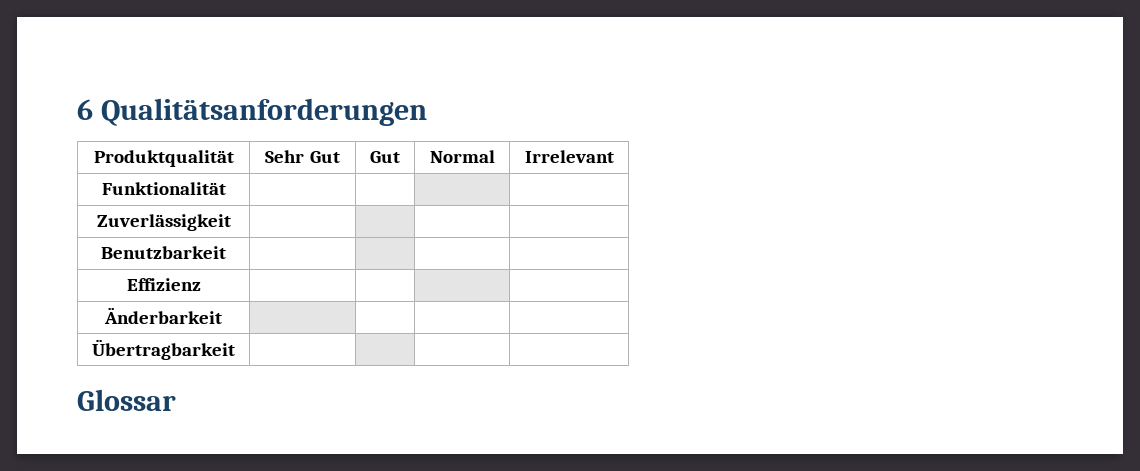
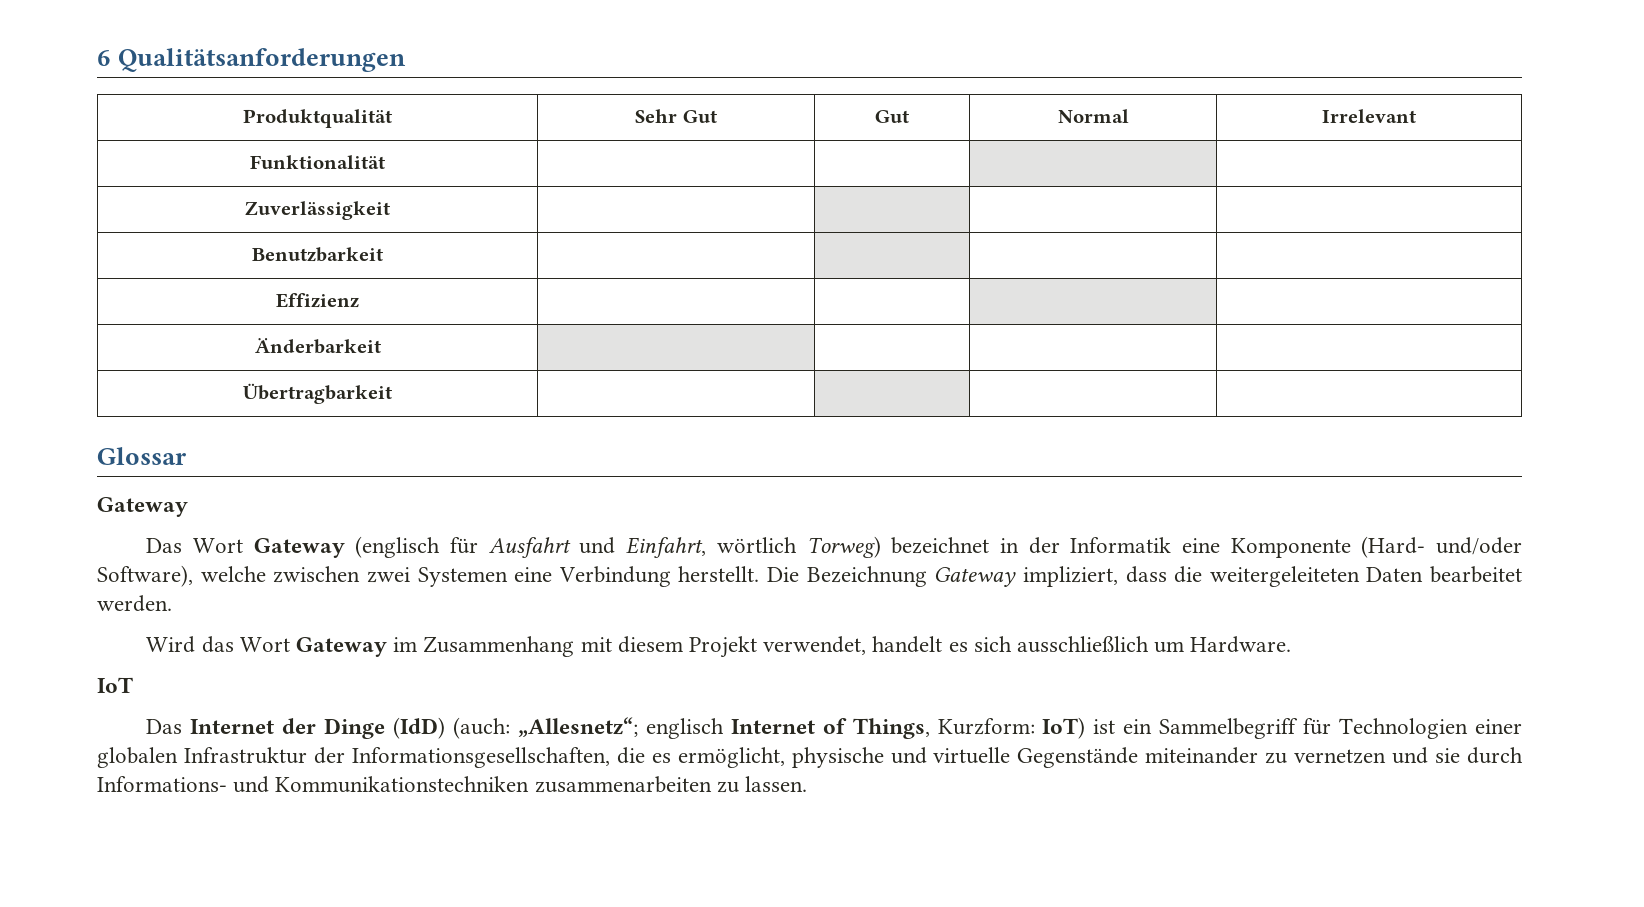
  Glossar
+ Gateway
+ Das Wort Gateway (englisch für Ausfahrt und Einfahrt, wörtlich Torweg) bezeichnet in der Informatik eine Komponente (Hard- und/oder Software), welche zwischen zwei Systemen eine Verbindung herstellt. Die Bezeichnung Gateway impliziert, dass die weitergeleiteten Daten bearbeitet werden.
+ Wird das Wort Gateway im Zusammenhang mit diesem Projekt verwendet, handelt es sich ausschließlich um Hardware.
+ IoT
+ Das Internet der Dinge (IdD) (auch: „Allesnetz“; englisch Internet of Things, Kurzform: IoT) ist ein Sammelbegriff für Technologien einer globalen Infrastruktur der Informationsgesellschaften, die es ermöglicht, physische und virtuelle Gegenstände miteinander zu vernetzen und sie durch Informations- und Kommunikationstechniken zusammenarbeiten zu lassen.

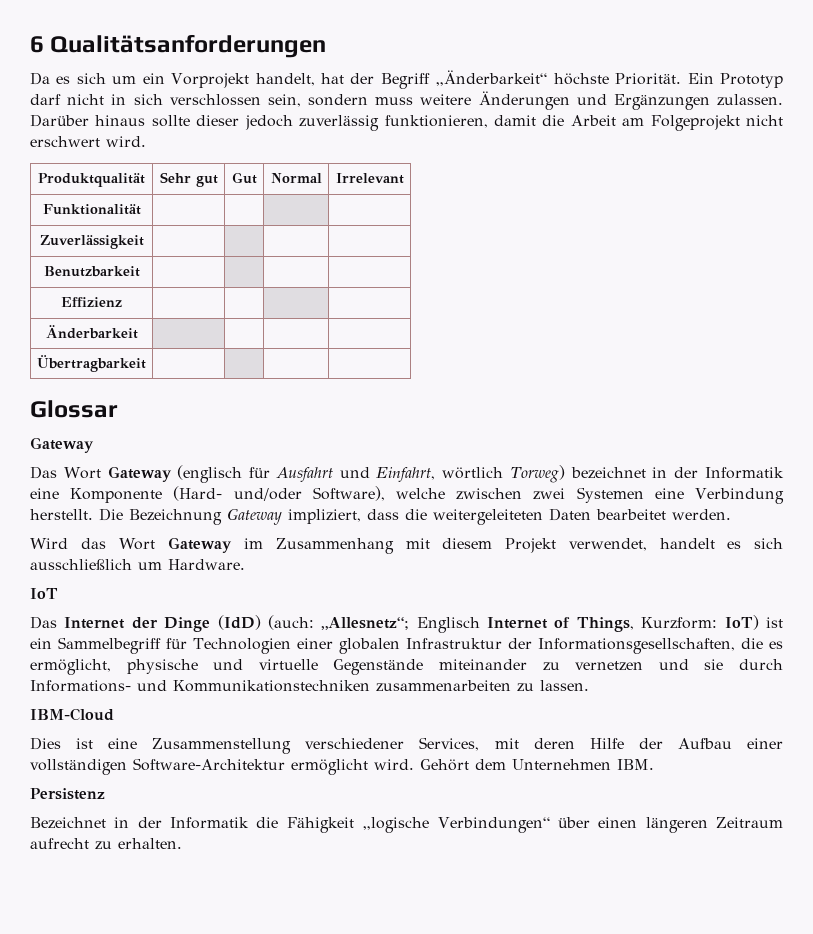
+ Da es sich um ein Vorprojekt handelt, hat der Begriff „Änderbarkeit“ höchste Priorität. Ein Prototyp darf nicht in sich verschlossen sein, sondern muss weitere Änderungen und Ergänzungen zulassen. Darüber hinaus sollte dieser jedoch zuverlässig funktionieren, damit die Arbeit am Folgeprojekt nicht erschwert wird.
- Produktqualität | Sehr Gut | Gut | Normal | Irrelevant
+ Produktqualität | Sehr gut | Gut | Normal | Irrelevant
- Das Internet der Dinge (IdD) (auch: „Allesnetz“; englisch Internet of Things, Kurzform: IoT) ist ein Sammelbegriff für Technologien einer globalen Infrastruktur der Informationsgesellschaften, die es ermöglicht, physische und virtuelle Gegenstände miteinander zu vernetzen und sie durch Informations- und Kommunikationstechniken zusammenarbeiten zu lassen.
+ Das Internet der Dinge (IdD) (auch: „Allesnetz“; Englisch Internet of Things, Kurzform: IoT) ist ein Sammelbegriff für Technologien einer globalen Infrastruktur der Informationsgesellschaften, die es ermöglicht, physische und virtuelle Gegenstände miteinander zu vernetzen und sie durch Informations- und Kommunikationstechniken zusammenarbeiten zu lassen.
+ IBM-Cloud
+ Dies ist eine Zusammenstellung verschiedener Services, mit deren Hilfe der Aufbau einer vollständigen Software-Architektur ermöglicht wird. Gehört dem Unternehmen IBM.
+ Persistenz
+ Bezeichnet in der Informatik die Fähigkeit „logische Verbindungen“ über einen längeren Zeitraum aufrecht zu erhalten.

